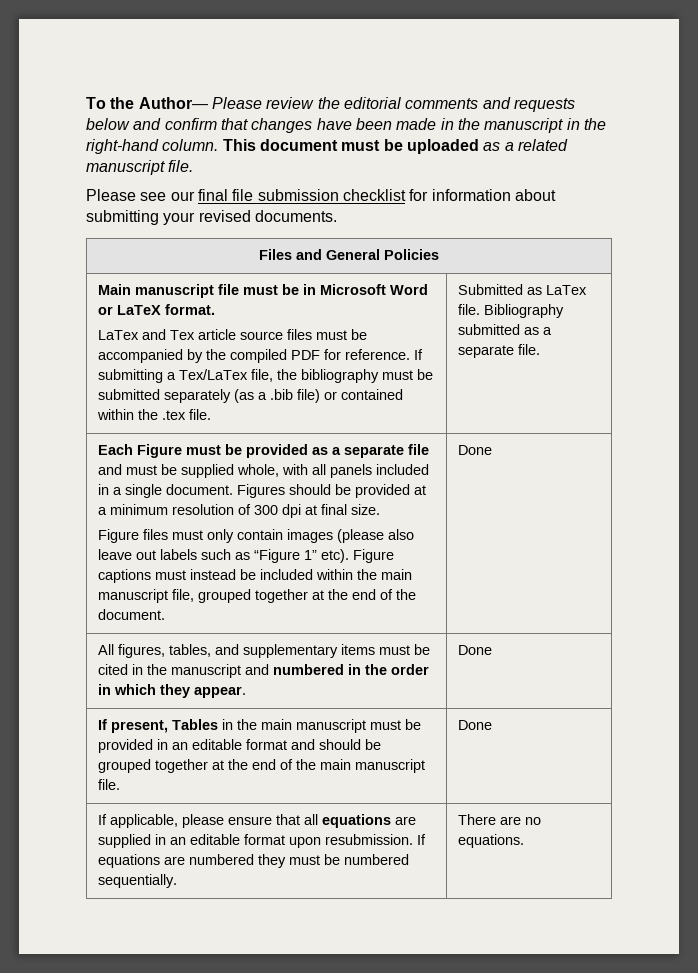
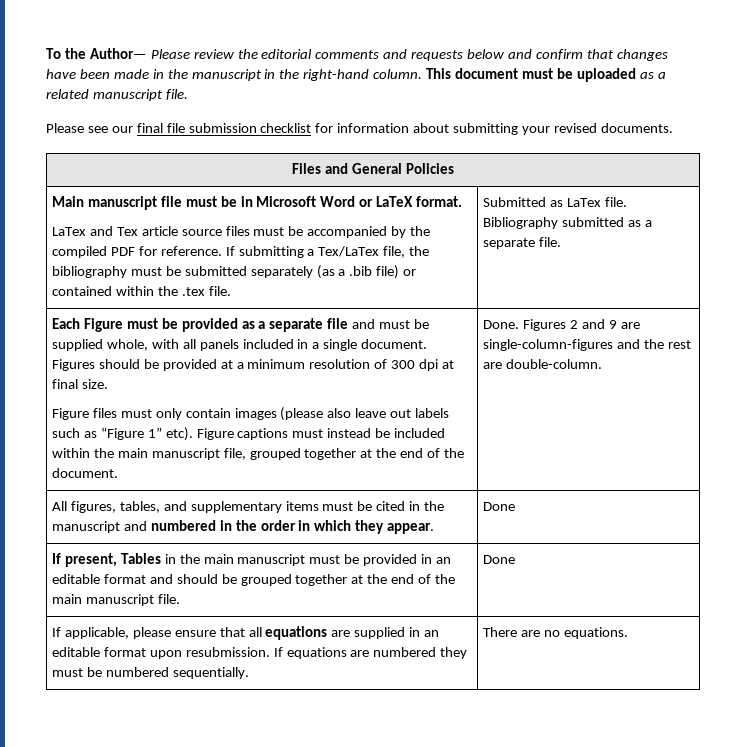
- Figure captions must instead be included within the main manuscript file, grouped together at the end of the document. | Done
+ Figure captions must instead be included within the main manuscript file, grouped together at the end of the document. | Done. Figures 2 and 9 are single-column-figures and the rest are double-column.

